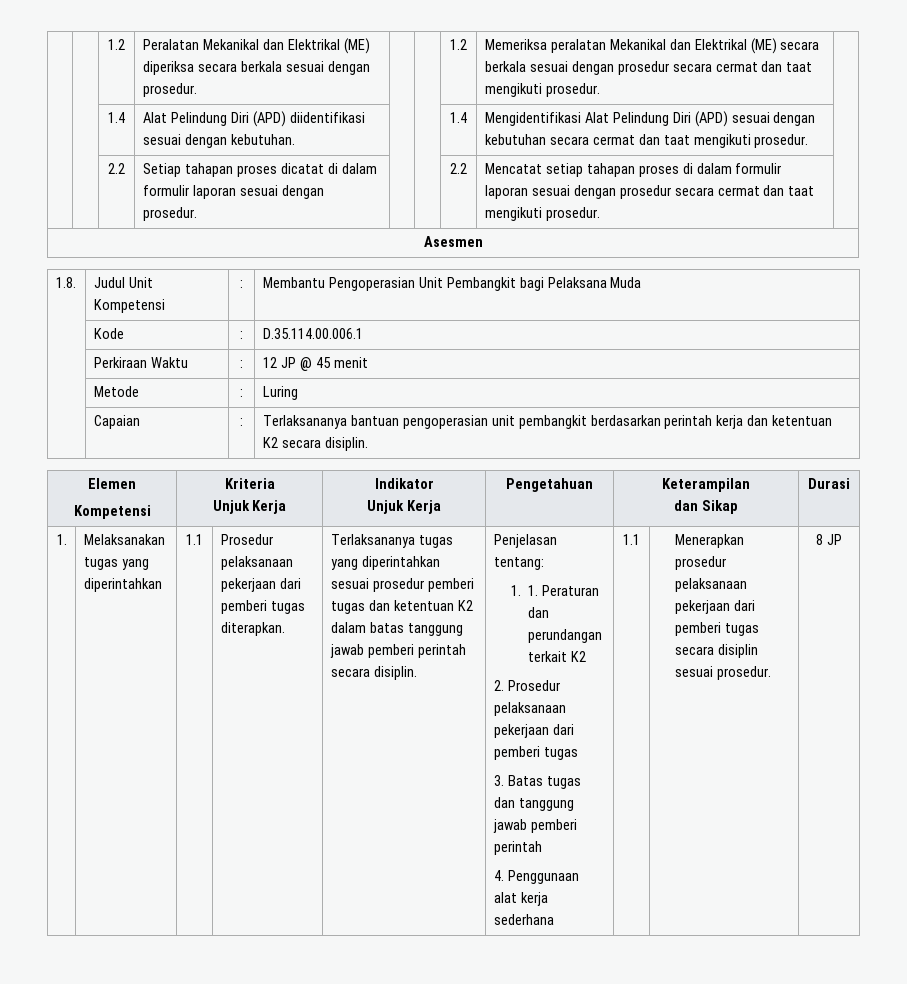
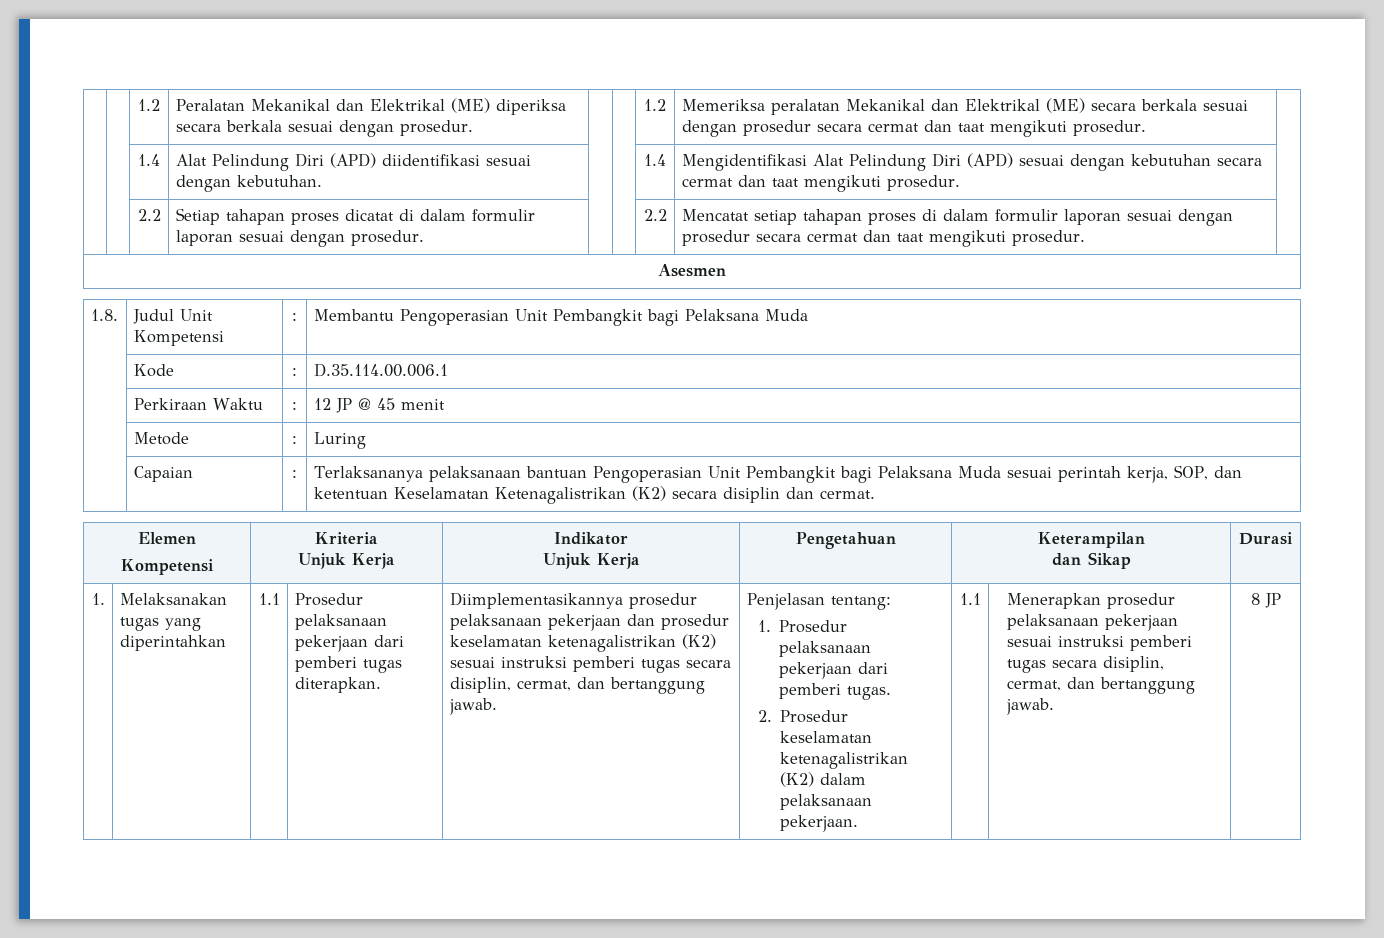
- | Capaian | : | Terlaksananya bantuan pengoperasian unit pembangkit berdasarkan perintah kerja dan ketentuan K2 secara disiplin.
+ | Capaian | : | Terlaksananya pelaksanaan bantuan Pengoperasian Unit Pembangkit bagi Pelaksana Muda sesuai perintah kerja, SOP, dan ketentuan Keselamatan Ketenagalistrikan (K2) secara disiplin dan cermat.
- Terlaksananya tugas yang diperintahkan sesuai prosedur pemberi tugas dan ketentuan K2 dalam batas tanggung jawab pemberi perintah secara disiplin. | Penjelasan tentang:
- 1. 1. Peraturan dan perundangan terkait K2
- 2. Prosedur pelaksanaan pekerjaan dari pemberi tugas
- 3. Batas tugas dan tanggung jawab pemberi perintah
- 4. Penggunaan alat kerja sederhana
+ Diimplementasikannya prosedur pelaksanaan pekerjaan dan prosedur keselamatan ketenagalistrikan (K2) sesuai instruksi pemberi tugas secara disiplin, cermat, dan bertanggung jawab. | Penjelasan tentang:
+ 1. Prosedur pelaksanaan pekerjaan dari pemberi tugas.
+ 2. Prosedur keselamatan ketenagalistrikan (K2) dalam pelaksanaan pekerjaan.
- Menerapkan prosedur pelaksanaan pekerjaan dari pemberi tugas secara disiplin sesuai prosedur.
+ Menerapkan prosedur pelaksanaan pekerjaan sesuai instruksi pemberi tugas secara disiplin, cermat, dan bertanggung jawab.

